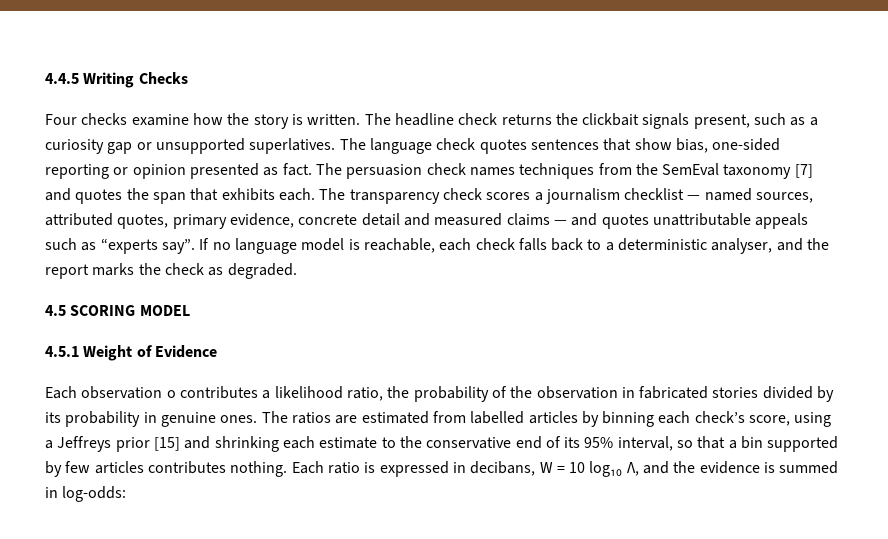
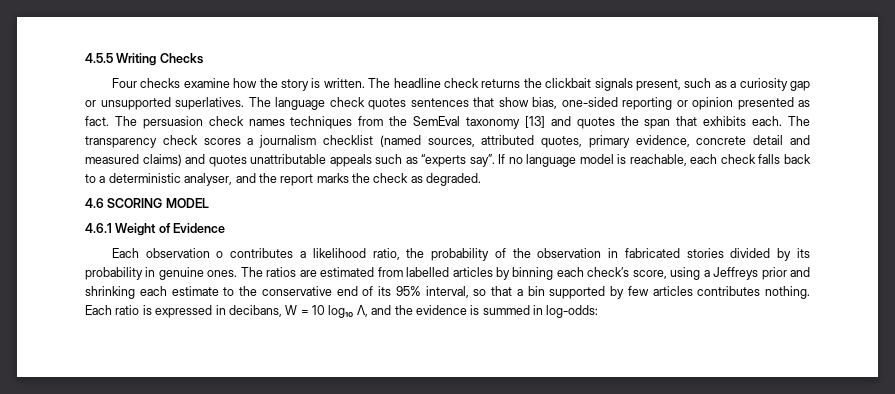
- 4.4.5 Writing Checks
+ 4.5.5 Writing Checks
- The persuasion check names techniques from the SemEval taxonomy [7] and quotes the span that exhibits each.
+ The persuasion check names techniques from the SemEval taxonomy [13] and quotes the span that exhibits each.
- The transparency check scores a journalism checklist — named sources, attributed quotes, primary evidence, concrete detail and measured claims — and quotes unattributable appeals such as “experts say”.
+ The transparency check scores a journalism checklist (named sources, attributed quotes, primary evidence, concrete detail and measured claims) and quotes unattributable appeals such as “experts say”.
- 4.5 SCORING MODEL
+ 4.6 SCORING MODEL
- 4.5.1 Weight of Evidence
+ 4.6.1 Weight of Evidence
- The ratios are estimated from labelled articles by binning each check’s score, using a Jeffreys prior [15] and shrinking each estimate to the conservative end of its 95% interval, so that a bin supported by few articles contributes nothing.
+ The ratios are estimated from labelled articles by binning each check’s score, using a Jeffreys prior and shrinking each estimate to the conservative end of its 95% interval, so that a bin supported by few articles contributes nothing.

